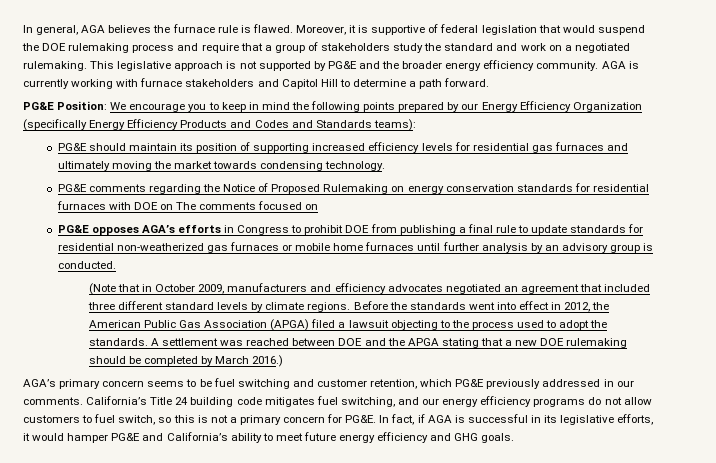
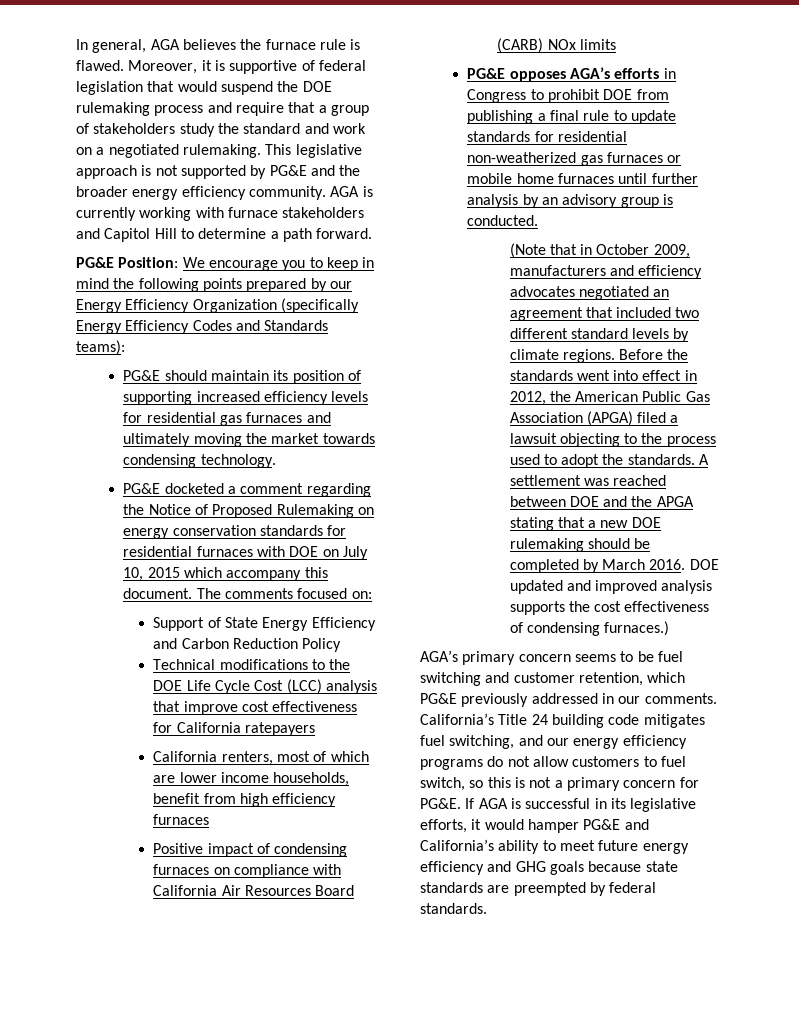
- PG&E Position: We encourage you to keep in mind the following points prepared by our Energy Efficiency Organization (specifically Energy Efficiency Products and Codes and Standards teams):
+ PG&E Position: We encourage you to keep in mind the following points prepared by our Energy Efficiency Organization (specifically Energy Efficiency Codes and Standards teams):
- PG&E comments regarding the Notice of Proposed Rulemaking on energy conservation standards for residential furnaces with DOE on The comments focused on
+ PG&E docketed a comment regarding the Notice of Proposed Rulemaking on energy conservation standards for residential furnaces with DOE on July 10, 2015 which accompany this document. The comments focused on:
+ Support of State Energy Efficiency and Carbon Reduction Policy
+ Technical modifications to the DOE Life Cycle Cost (LCC) analysis that improve cost effectiveness for California ratepayers
+ California renters, most of which are lower income households, benefit from high efficiency furnaces
+ Positive impact of condensing furnaces on compliance with California Air Resources Board (CARB) NOx limits
- (Note that in October 2009, manufacturers and efficiency advocates negotiated an agreement that included three different standard levels by climate regions.
+ (Note that in October 2009, manufacturers and efficiency advocates negotiated an agreement that included two different standard levels by climate regions.
- A settlement was reached between DOE and the APGA stating that a new DOE rulemaking should be completed by March 2016.)
+ A settlement was reached between DOE and the APGA stating that a new DOE rulemaking should be completed by March 2016. DOE updated and improved analysis supports the cost effectiveness of condensing furnaces.)
- In fact, if AGA is successful in its legislative efforts, it would hamper PG&E and California’s ability to meet future energy efficiency and GHG goals.
+ If AGA is successful in its legislative efforts, it would hamper PG&E and California’s ability to meet future energy efficiency and GHG goals because state standards are preempted by federal standards.

